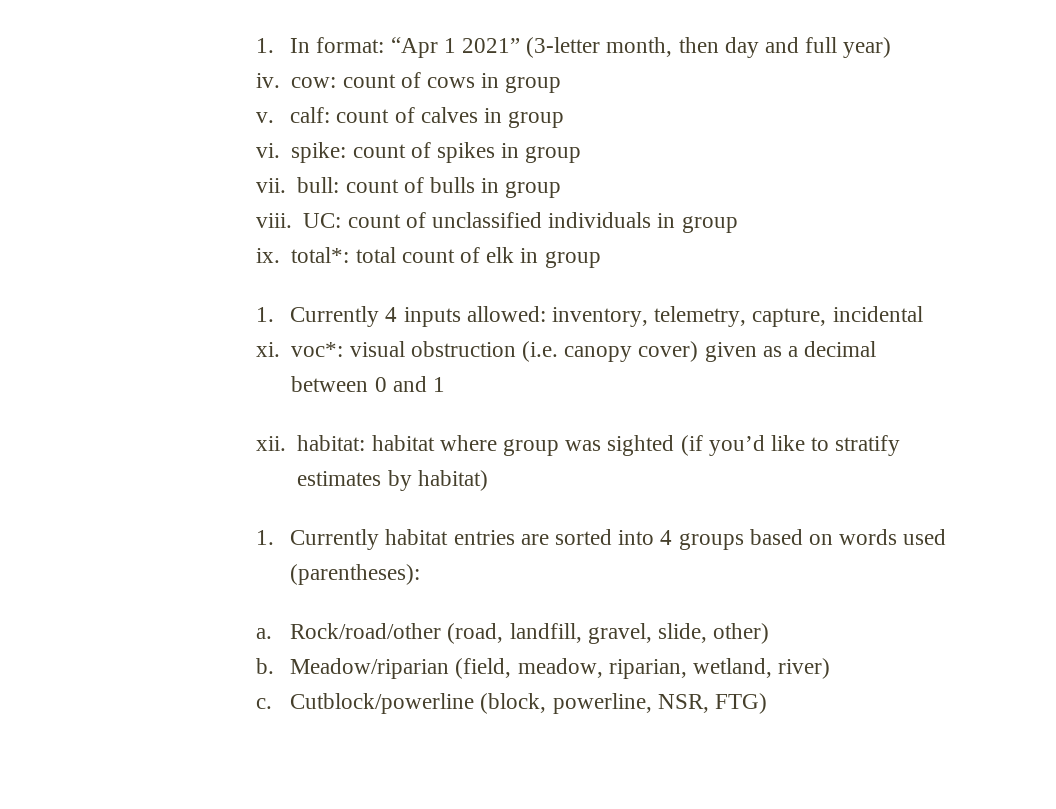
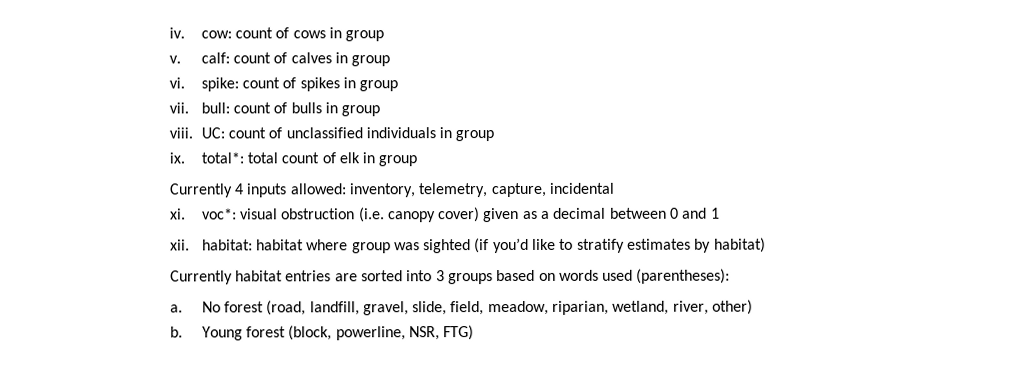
- 1. In format: “Apr 1 2021” (3-letter month, then day and full year)
- 1. Currently 4 inputs allowed: inventory, telemetry, capture, incidental
+ Currently 4 inputs allowed: inventory, telemetry, capture, incidental
- 1. Currently habitat entries are sorted into 4 groups based on words used (parentheses):
+ Currently habitat entries are sorted into 3 groups based on words used (parentheses):
- Rock/road/other (road, landfill, gravel, slide, other)
- b. Meadow/riparian (field, meadow, riparian, wetland, river)
- c. Cutblock/powerline (block, powerline, NSR, FTG)
+ No forest (road, landfill, gravel, slide, field, meadow, riparian, wetland, river, other)
+ b. Young forest (block, powerline, NSR, FTG)

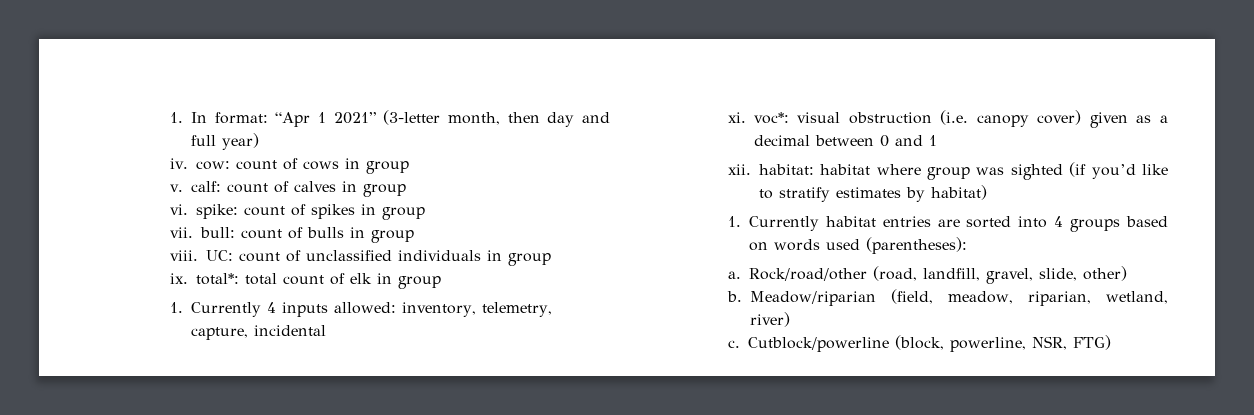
+ 1. In format: “Apr 1 2021” (3-letter month, then day and full year)
- Currently 4 inputs allowed: inventory, telemetry, capture, incidental
+ 1. Currently 4 inputs allowed: inventory, telemetry, capture, incidental
- Currently habitat entries are sorted into 3 groups based on words used (parentheses):
+ 1. Currently habitat entries are sorted into 4 groups based on words used (parentheses):
- No forest (road, landfill, gravel, slide, field, meadow, riparian, wetland, river, other)
- b. Young forest (block, powerline, NSR, FTG)
+ Rock/road/other (road, landfill, gravel, slide, other)
+ b. Meadow/riparian (field, meadow, riparian, wetland, river)
+ c. Cutblock/powerline (block, powerline, NSR, FTG)

